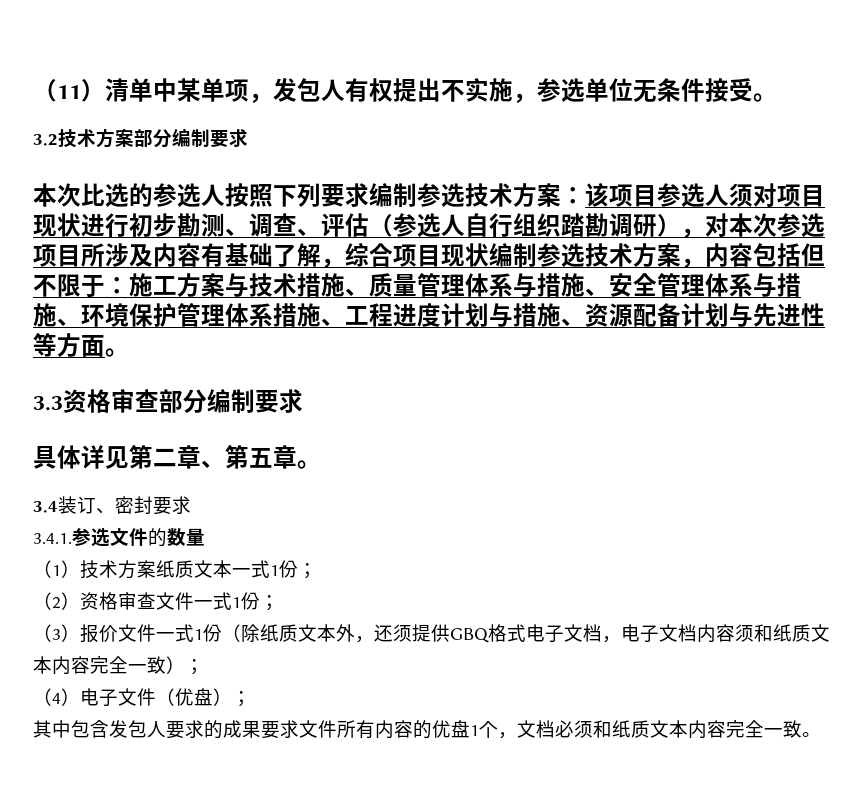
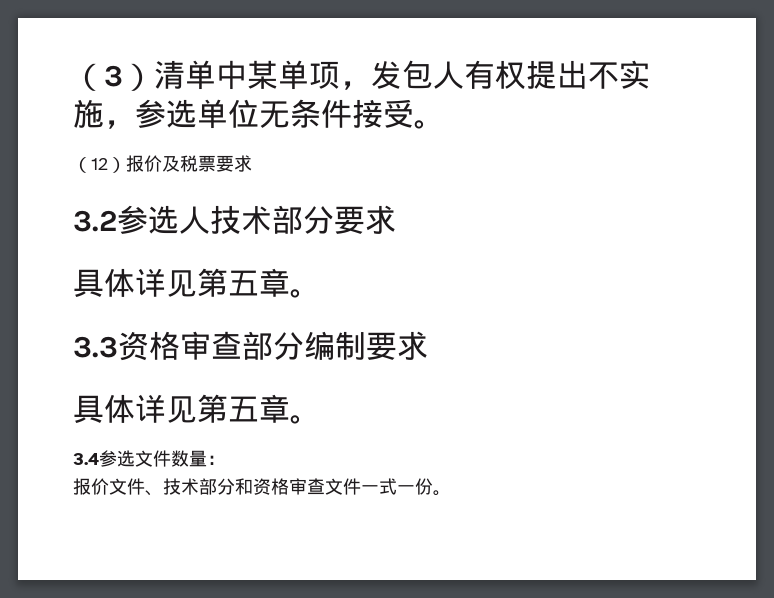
- （11）清单中某单项，发包人有权提出不实施，参选单位无条件接受。
+ （3）清单中某单项，发包人有权提出不实施，参选单位无条件接受。
- 3.2技术方案部分编制要求
- 本次比选的参选人按照下列要求编制参选技术方案：该项目参选人须对项目现状进行初步勘测、调查、评估（参选人自行组织踏勘调研），对本次参选项目所涉及内容有基础了解，综合项目现状编制参选技术方案，内容包括但不限于：施工方案与技术措施、质量管理体系与措施、安全管理体系与措施、环境保护管理体系措施、工程进度计划与措施、资源配备计划与先进性等方面。
+ （12）报价及税票要求
+ 3.2参选人技术部分要求
+ 具体详见第五章。
  3.3资格审查部分编制要求
- 具体详见第二章、第五章。
+ 具体详见第五章。
- 3.4装订、密封要求
- 3.4.1.参选文件的数量
- （1）技术方案纸质文本一式1份；
- （2）资格审查文件一式1份；
- （3）报价文件一式1份（除纸质文本外，还须提供GBQ格式电子文档，电子文档内容须和纸质文本内容完全一致）；
- （4）电子文件（优盘）；
- 其中包含发包人要求的成果要求文件所有内容的优盘1个，文档必须和纸质文本内容完全一致。
+ 3.4参选文件数量：
+ 报价文件、技术部分和资格审查文件一式一份。

